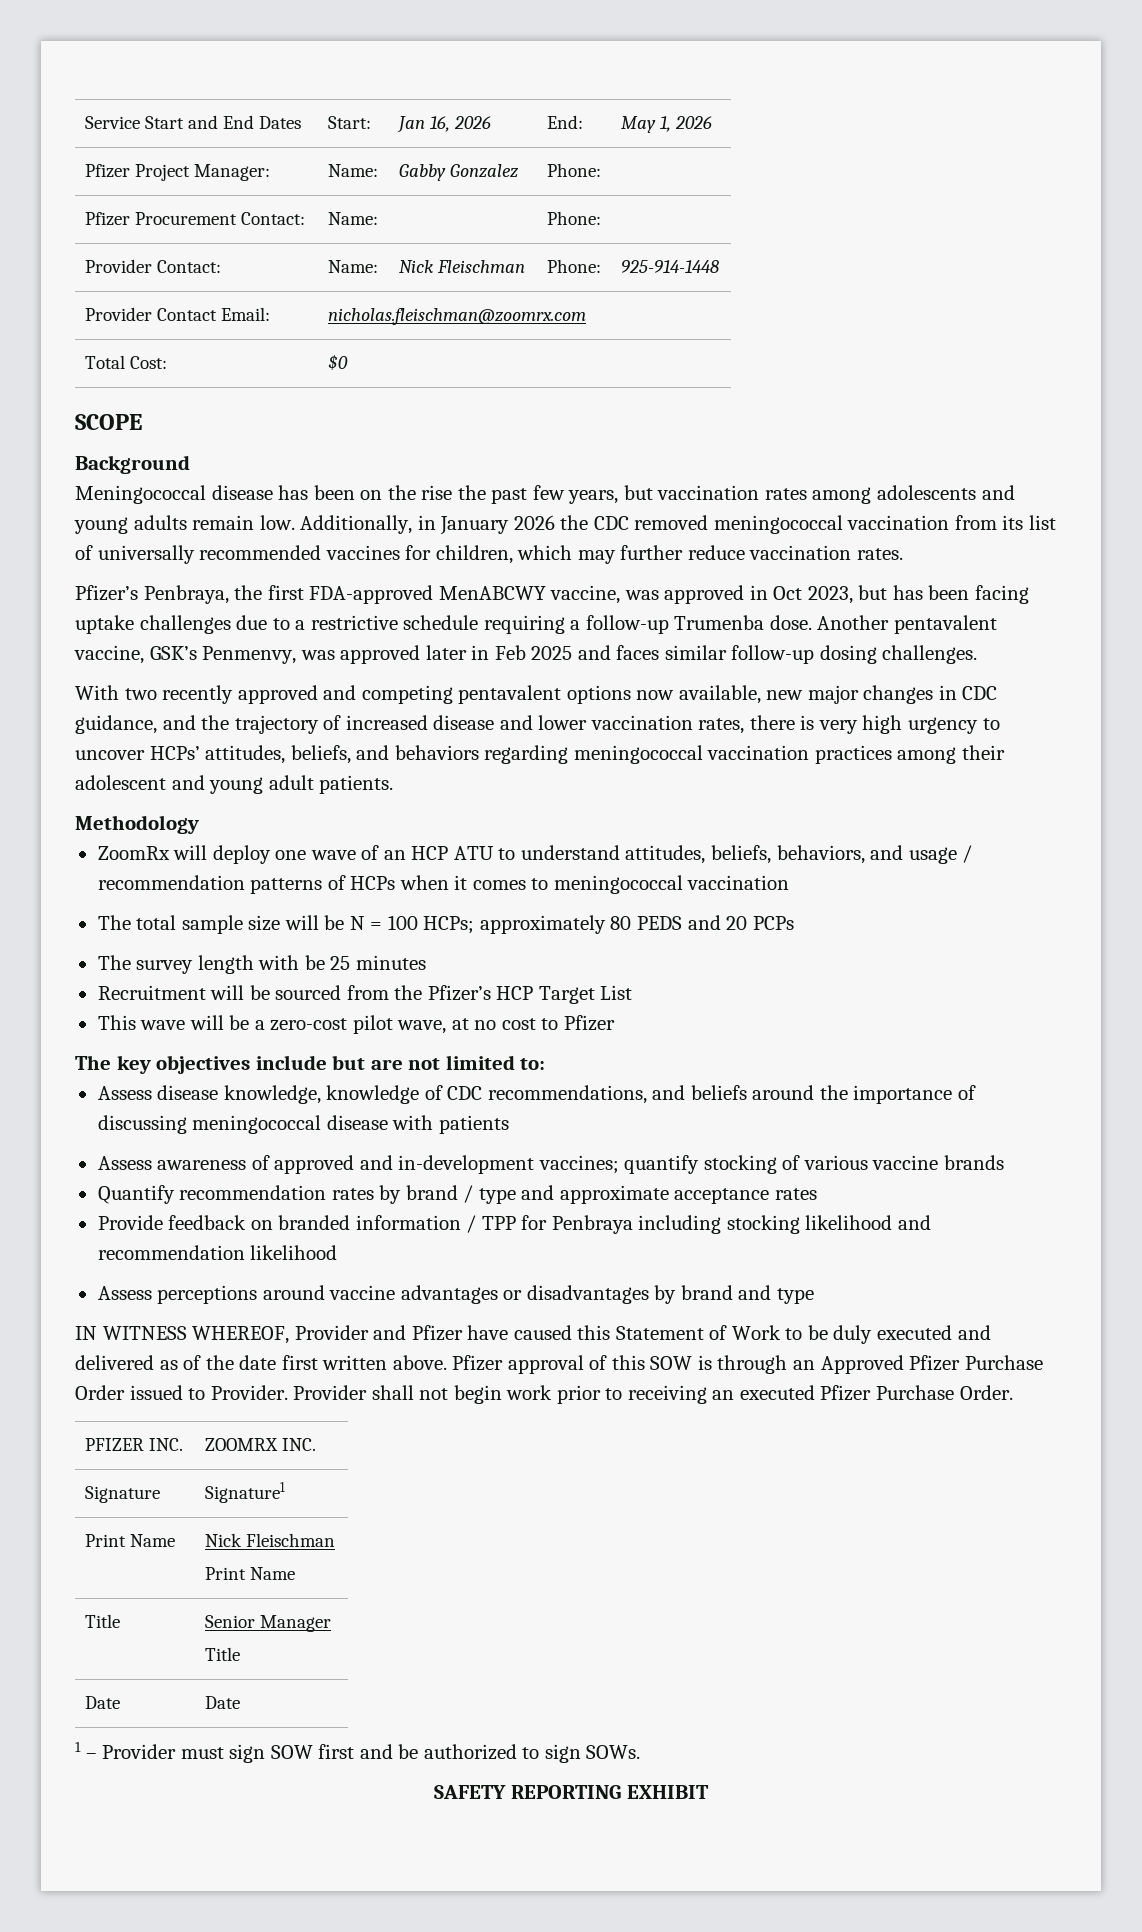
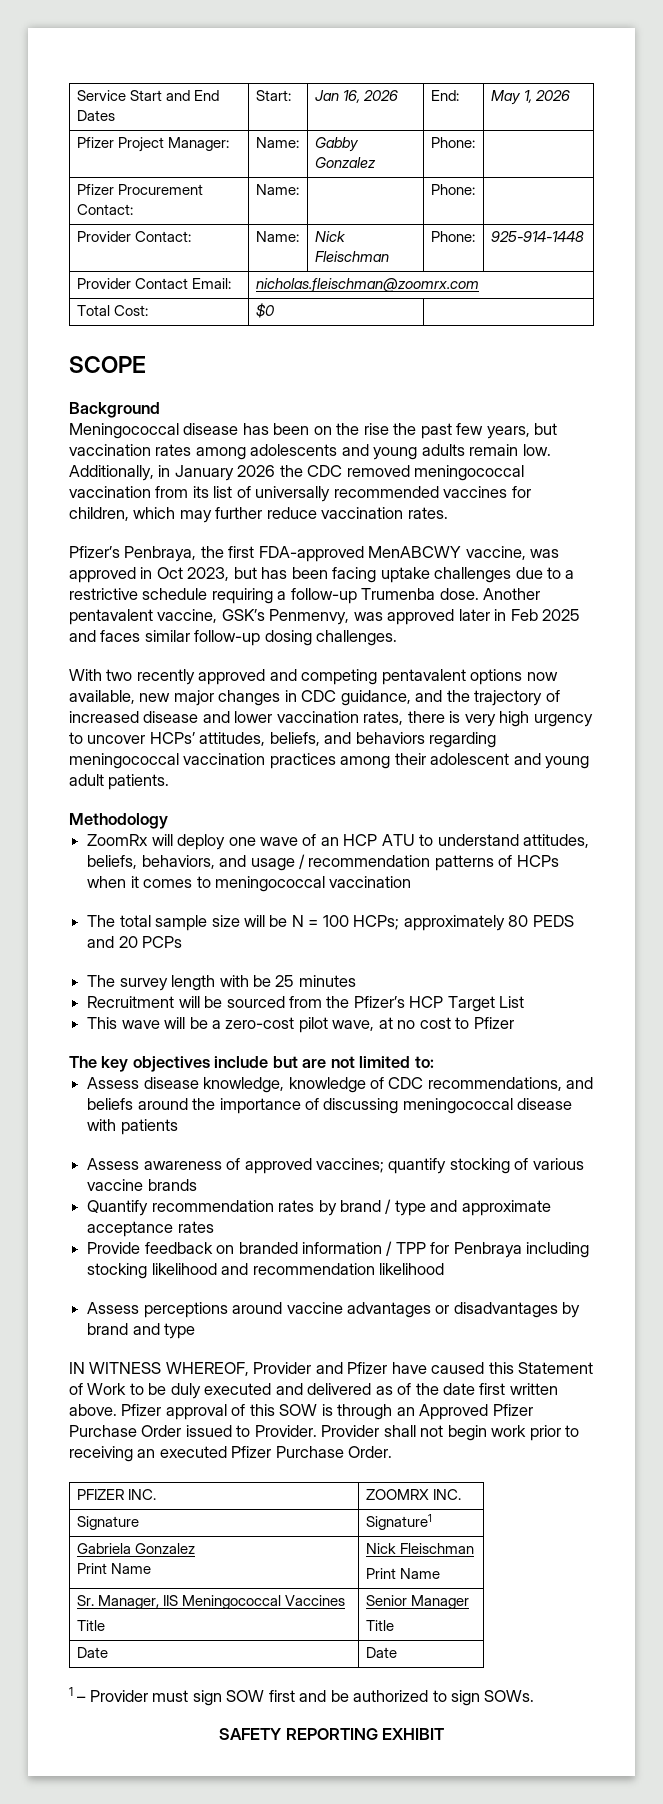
- Assess awareness of approved and in-development vaccines; quantify stocking of various vaccine brands
+ Assess awareness of approved vaccines; quantify stocking of various vaccine brands
+ Gabriela Gonzalez
+ Sr. Manager, IIS Meningococcal Vaccines

